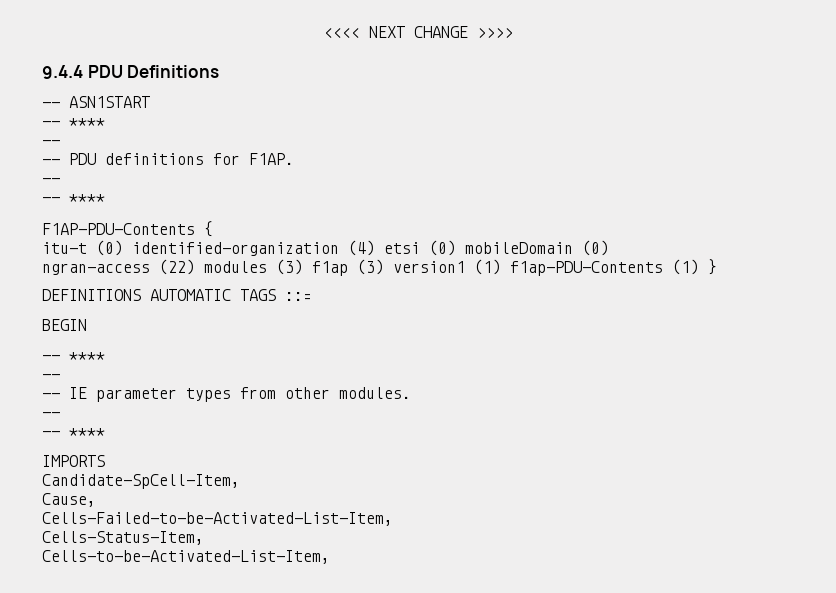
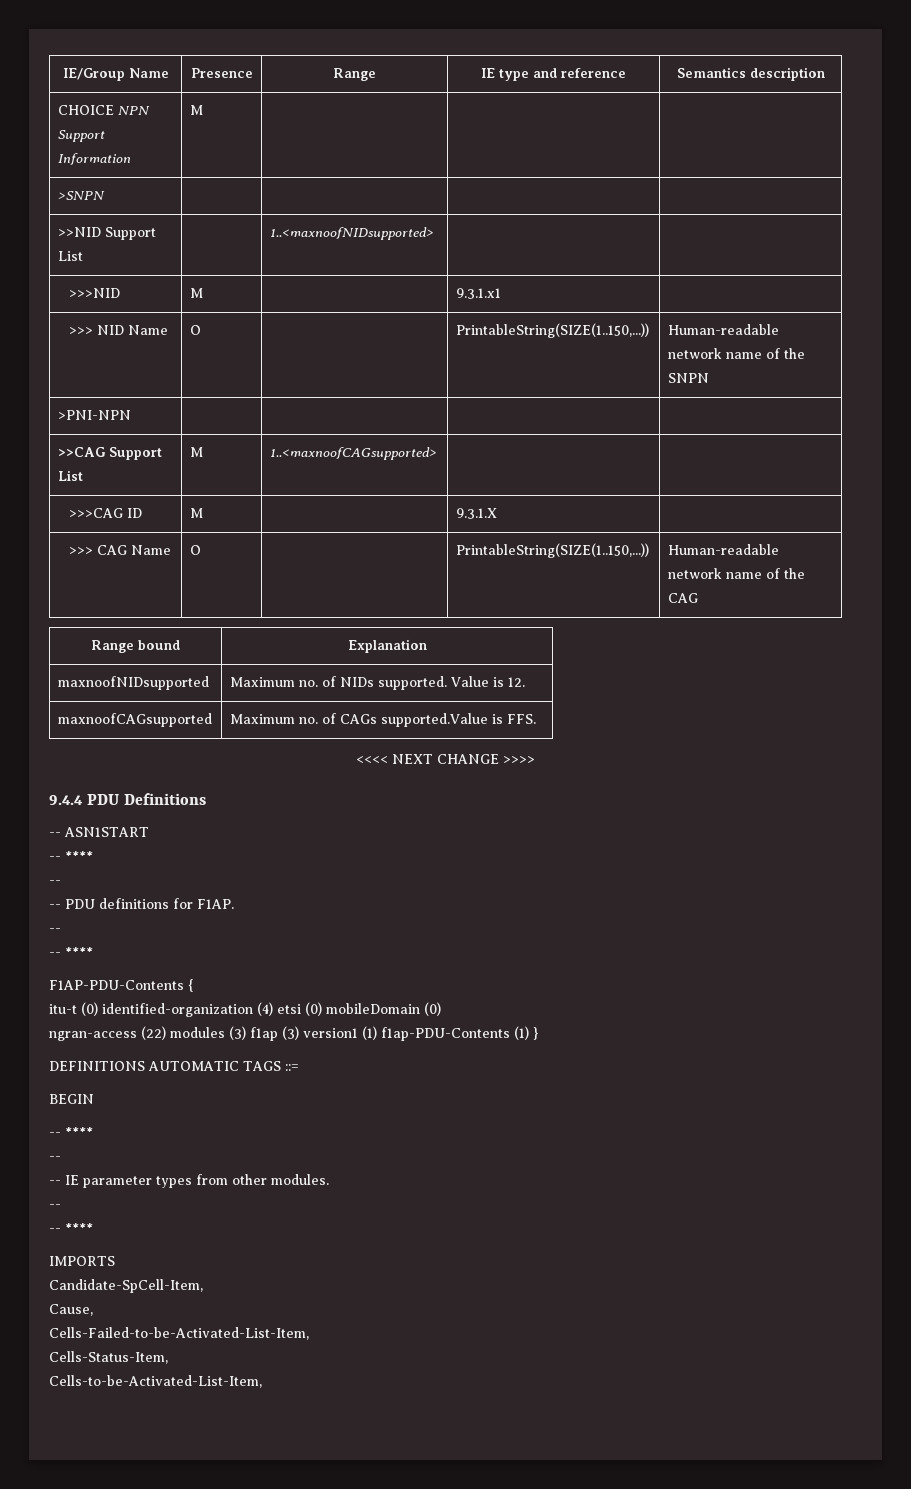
+ IE/Group Name | Presence | Range | IE type and reference | Semantics description
+ CHOICE NPN Support Information | M | | |
+ >SNPN | | | |
+ >>NID Support List | | 1..<maxnoofNIDsupported> | |
+ >>>NID | M | | 9.3.1.x1 |
+ >>> NID Name | O | | PrintableString(SIZE(1..150,...)) | Human-readable network name of the SNPN
+ >PNI-NPN | | | |
+ >>CAG Support List | M | 1..<maxnoofCAGsupported> | |
+ >>>CAG ID | M | | 9.3.1.X |
+ >>> CAG Name | O | | PrintableString(SIZE(1..150,...)) | Human-readable network name of the CAG
+ Range bound | Explanation
+ maxnoofNIDsupported | Maximum no. of NIDs supported. Value is 12.
+ maxnoofCAGsupported | Maximum no. of CAGs supported.Value is FFS.

